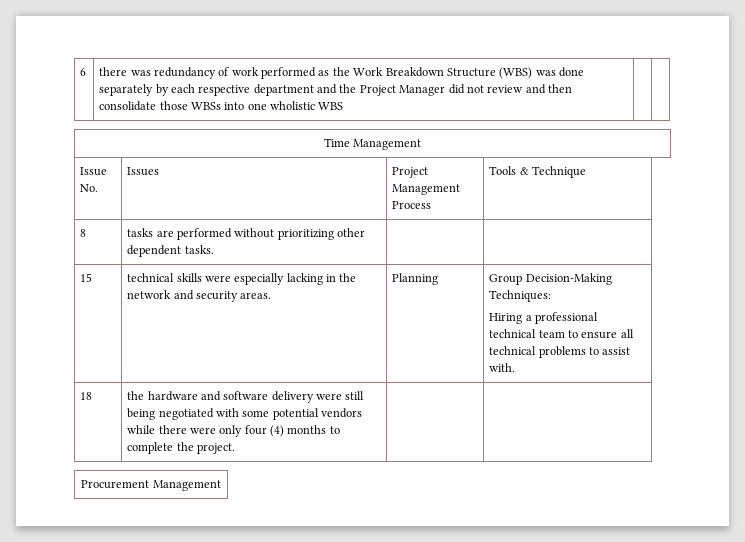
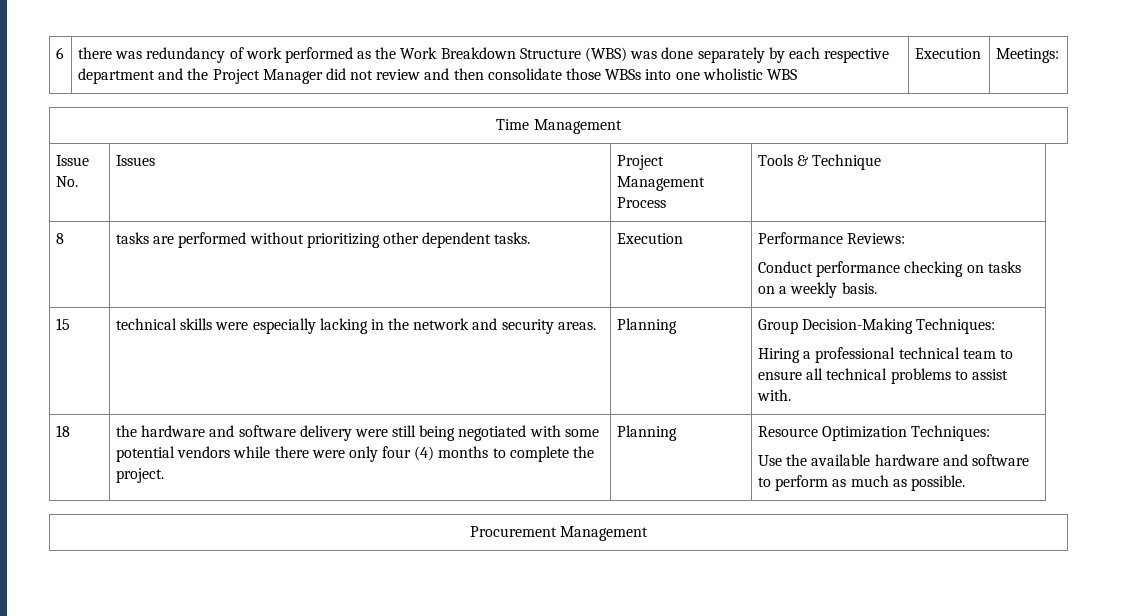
- 6 | there was redundancy of work performed as the Work Breakdown Structure (WBS) was done separately by each respective department and the Project Manager did not review and then consolidate those WBSs into one wholistic WBS | |
+ 6 | there was redundancy of work performed as the Work Breakdown Structure (WBS) was done separately by each respective department and the Project Manager did not review and then consolidate those WBSs into one wholistic WBS | Execution | Meetings:
- 8 | tasks are performed without prioritizing other dependent tasks. | |
+ 8 | tasks are performed without prioritizing other dependent tasks. | Execution | Performance Reviews:
+ Conduct performance checking on tasks on a weekly basis.
+ Planning | Resource Optimization Techniques:
+ Use the available hardware and software to perform as much as possible.

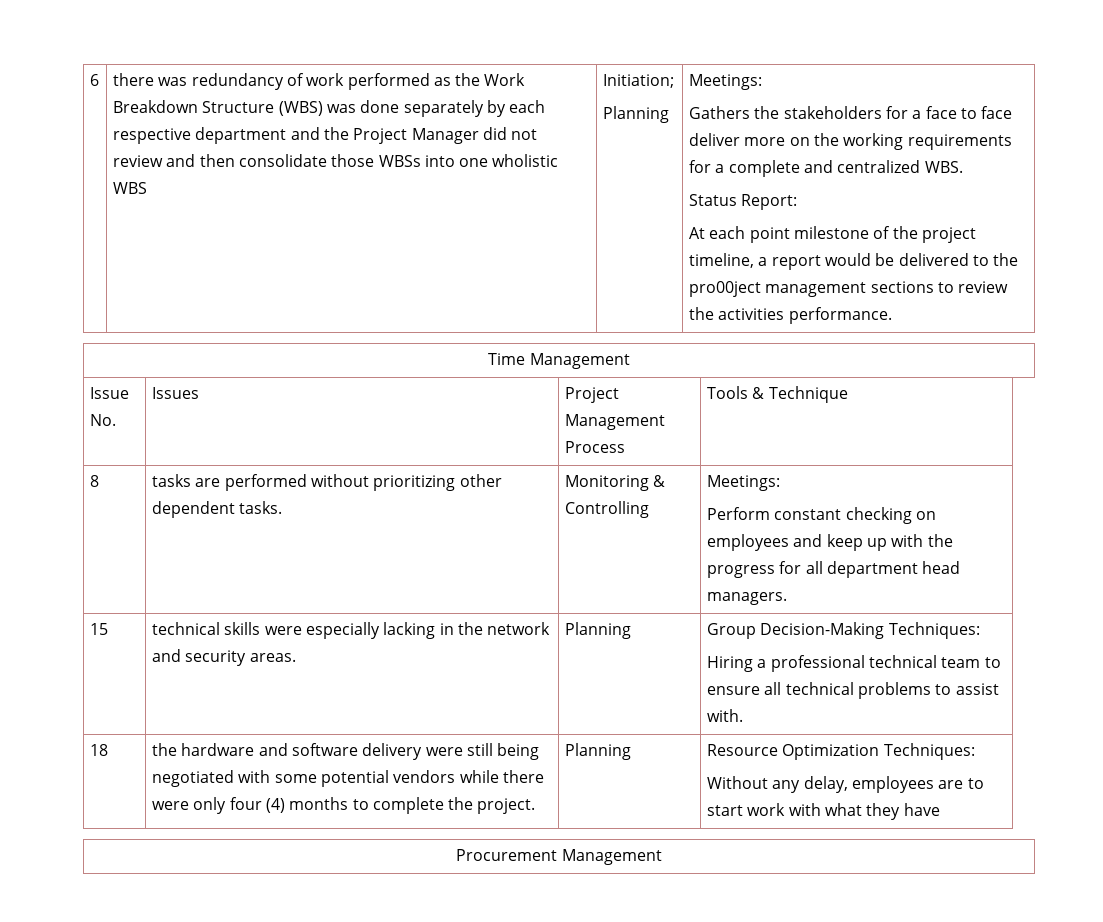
- Execution | Meetings:
+ Initiation;
+ Planning | Meetings:
+ Gathers the stakeholders for a face to face deliver more on the working requirements for a complete and centralized WBS.
+ Status Report:
+ At each point milestone of the project timeline, a report would be delivered to the pro00ject management sections to review the activities performance.
- 8 | tasks are performed without prioritizing other dependent tasks. | Execution | Performance Reviews:
- Conduct performance checking on tasks on a weekly basis.
+ 8 | tasks are performed without prioritizing other dependent tasks. | Monitoring & Controlling | Meetings:
+ Perform constant checking on employees and keep up with the progress for all department head managers.
- Use the available hardware and software to perform as much as possible.
+ Without any delay, employees are to start work with what they have

